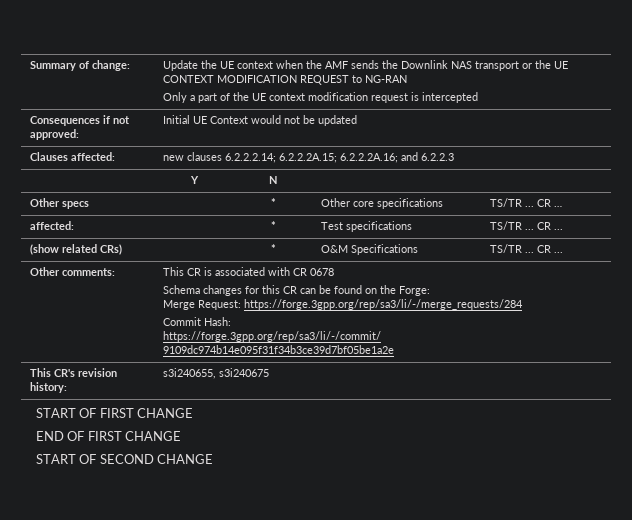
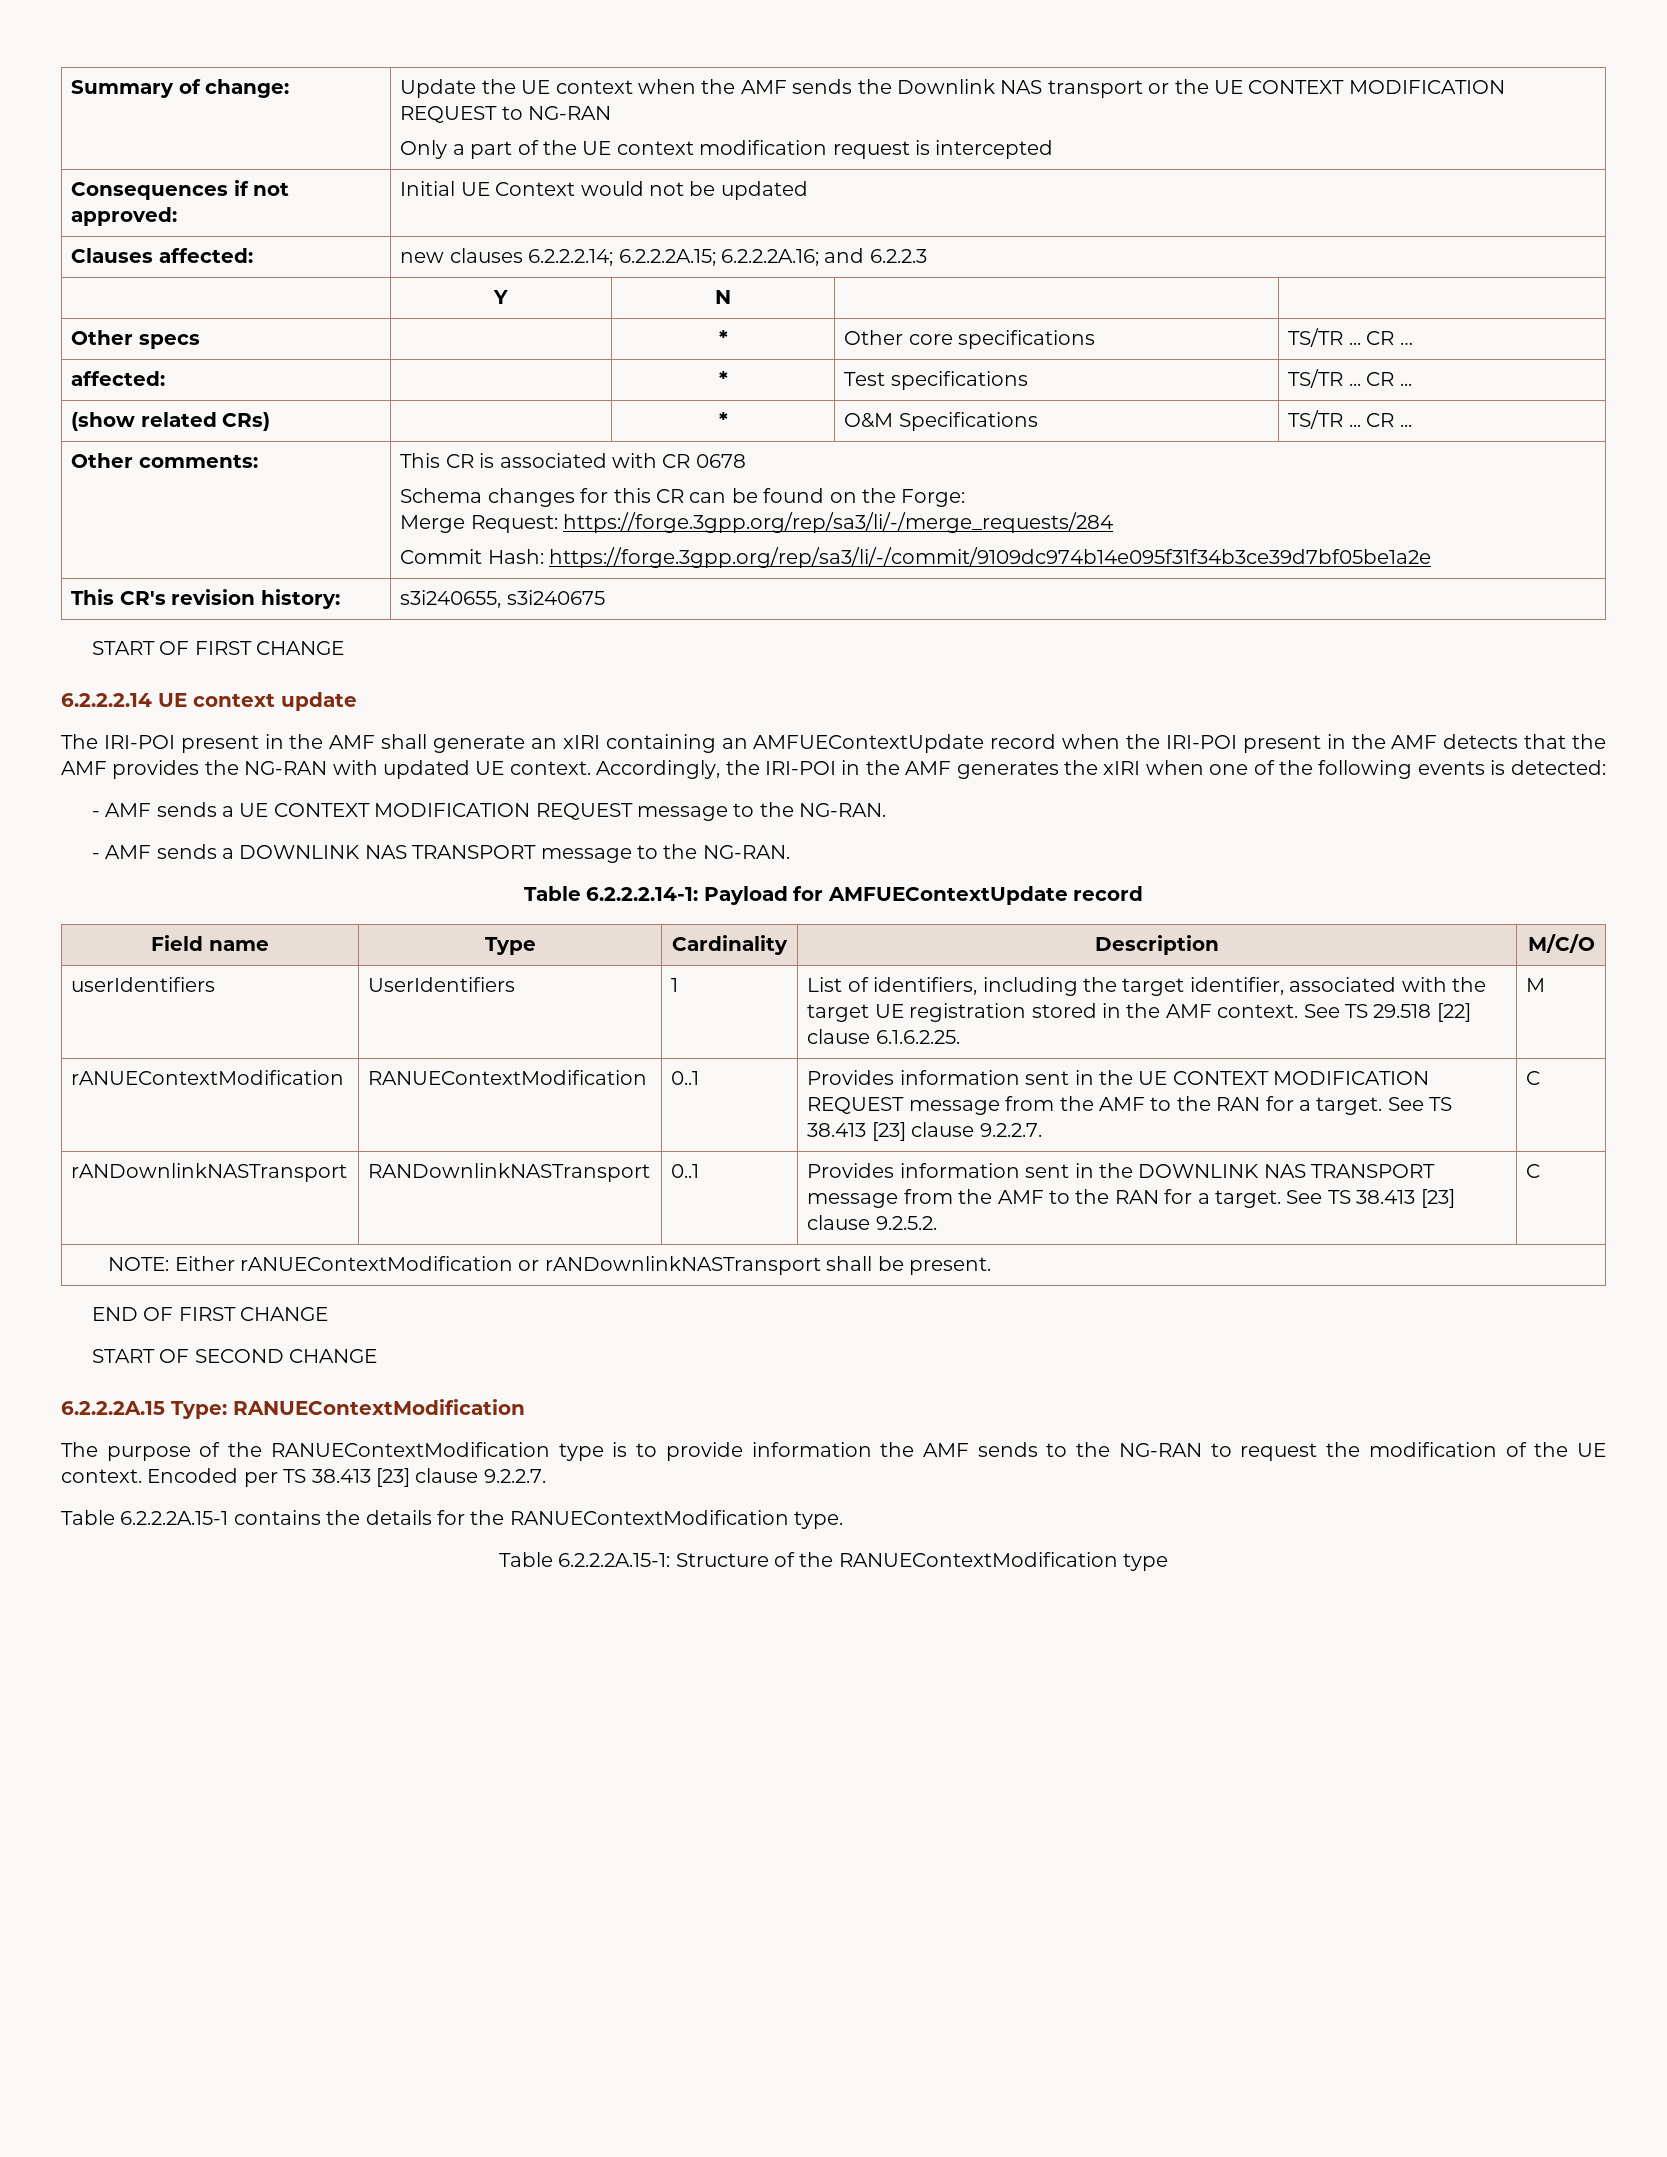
+ 6.2.2.2.14 UE context update
+ The IRI-POI present in the AMF shall generate an xIRI containing an AMFUEContextUpdate record when the IRI-POI present in the AMF detects that the AMF provides the NG-RAN with updated UE context. Accordingly, the IRI-POI in the AMF generates the xIRI when one of the following events is detected:
+ - AMF sends a UE CONTEXT MODIFICATION REQUEST message to the NG-RAN.
+ - AMF sends a DOWNLINK NAS TRANSPORT message to the NG-RAN.
+ Table 6.2.2.2.14-1: Payload for AMFUEContextUpdate record
+ Field name | Type | Cardinality | Description | M/C/O
+ userIdentifiers | UserIdentifiers | 1 | List of identifiers, including the target identifier, associated with the target UE registration stored in the AMF context. See TS 29.518 [22] clause 6.1.6.2.25. | M
+ rANUEContextModification | RANUEContextModification | 0..1 | Provides information sent in the UE CONTEXT MODIFICATION REQUEST message from the AMF to the RAN for a target. See TS 38.413 [23] clause 9.2.2.7. | C
+ rANDownlinkNASTransport | RANDownlinkNASTransport | 0..1 | Provides information sent in the DOWNLINK NAS TRANSPORT message from the AMF to the RAN for a target. See TS 38.413 [23] clause 9.2.5.2. | C
+ NOTE: Either rANUEContextModification or rANDownlinkNASTransport shall be present.
+ 6.2.2.2A.15 Type: RANUEContextModification
+ The purpose of the RANUEContextModification type is to provide information the AMF sends to the NG-RAN to request the modification of the UE context. Encoded per TS 38.413 [23] clause 9.2.2.7.
+ Table 6.2.2.2A.15-1 contains the details for the RANUEContextModification type.
+ Table 6.2.2.2A.15-1: Structure of the RANUEContextModification type

